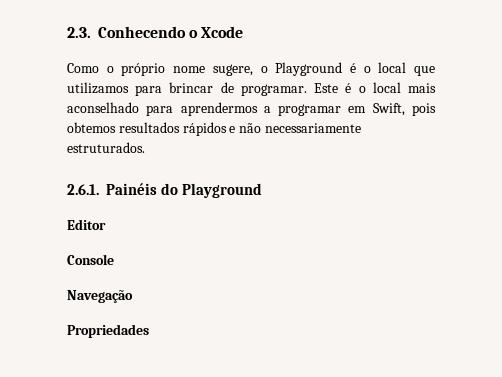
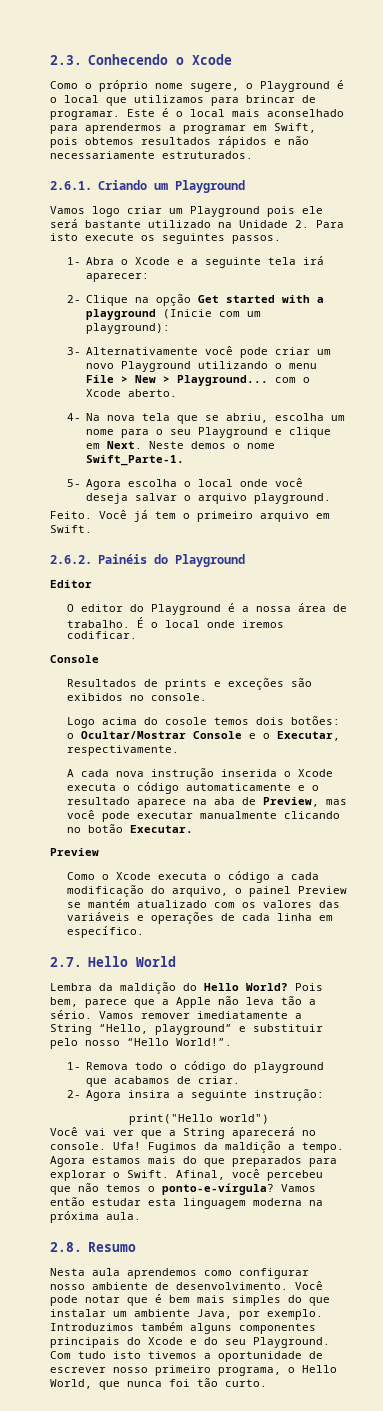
- 2.6.1. Painéis do Playground
+ 2.6.1. Criando um Playground
+ Vamos logo criar um Playground pois ele será bastante utilizado na Unidade 2. Para isto execute os seguintes passos.
+ 1- Abra o Xcode e a seguinte tela irá aparecer:
+ 2- Clique na opção Get started with a playground (Inicie com um playground):
+ 3- Alternativamente você pode criar um novo Playground utilizando o menu File > New > Playground... com o Xcode aberto.
+ 4- Na nova tela que se abriu, escolha um nome para o seu Playground e clique em Next. Neste demos o nome Swift_Parte-1.
+ 5- Agora escolha o local onde você deseja salvar o arquivo playground.
+ Feito. Você já tem o primeiro arquivo em Swift.
+ 2.6.2. Painéis do Playground
  Editor
+ O editor do Playground é a nossa área de trabalho. É o local onde iremos codificar.
  Console
- Navegação
- Propriedades
+ Resultados de prints e exceções são exibidos no console.
+ Logo acima do cosole temos dois botões: o Ocultar/Mostrar Console e o Executar, respectivamente.
+ A cada nova instrução inserida o Xcode executa o código automaticamente e o resultado aparece na aba de Preview, mas você pode executar manualmente clicando no botão Executar.
+ Preview
+ Como o Xcode executa o código a cada modificação do arquivo, o painel Preview se mantém atualizado com os valores das variáveis e operações de cada linha em específico.
+ 2.7. Hello World
+ Lembra da maldição do Hello World? Pois bem, parece que a Apple não leva tão a sério. Vamos remover imediatamente a String “Hello, playground” e substituir pelo nosso “Hello World!”.
+ 1- Remova todo o código do playground que acabamos de criar.
+ 2- Agora insira a seguinte instrução:
+ print("Hello world")
+ Você vai ver que a String aparecerá no console. Ufa! Fugimos da maldição a tempo. Agora estamos mais do que preparados para explorar o Swift. Afinal, você percebeu que não temos o ponto-e-vírgula? Vamos então estudar esta linguagem moderna na próxima aula.
+ 2.8. Resumo
+ Nesta aula aprendemos como configurar nosso ambiente de desenvolvimento. Você pode notar que é bem mais simples do que instalar um ambiente Java, por exemplo. Introduzimos também alguns componentes principais do Xcode e do seu Playground. Com tudo isto tivemos a oportunidade de escrever nosso primeiro programa, o Hello World, que nunca foi tão curto.

